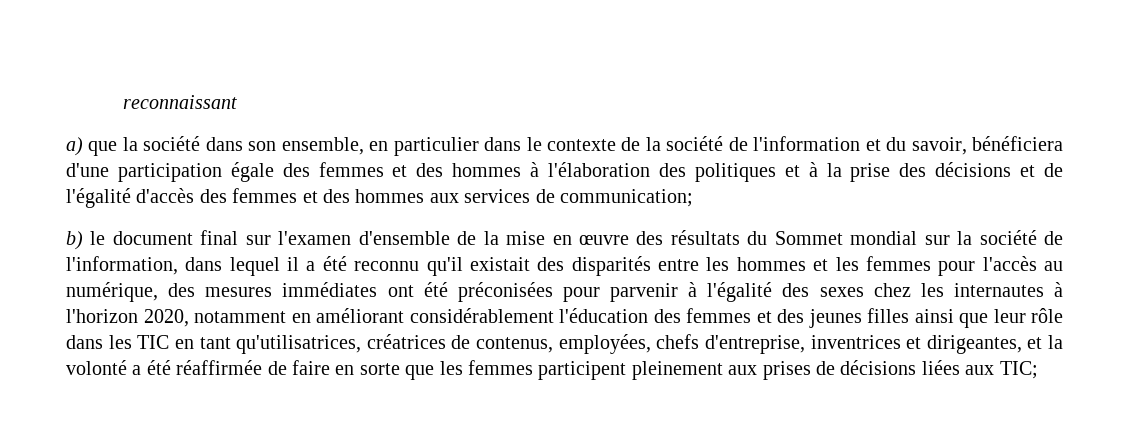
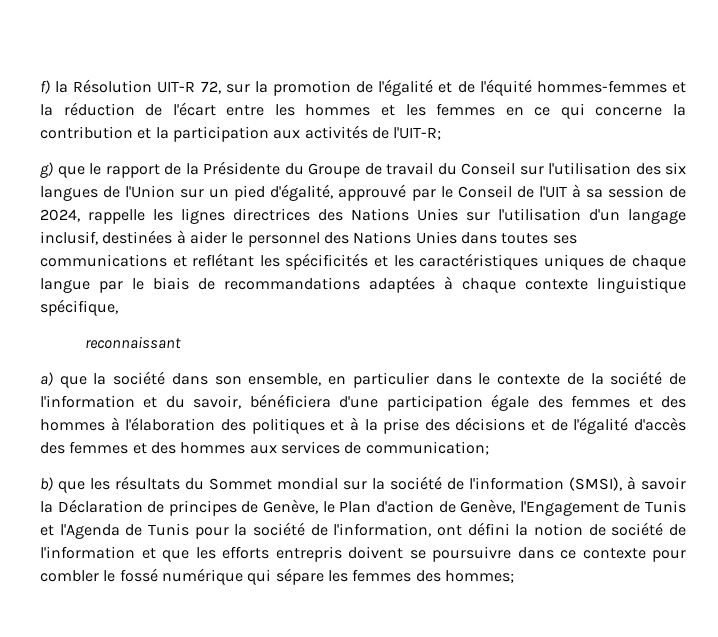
+ f) la Résolution UIT-R 72, sur la promotion de l'égalité et de l'équité hommes-femmes et la réduction de l'écart entre les hommes et les femmes en ce qui concerne la contribution et la participation aux activités de l'UIT-R;
+ g) que le rapport de la Présidente du Groupe de travail du Conseil sur l'utilisation des six langues de l'Union sur un pied d'égalité, approuvé par le Conseil de l'UIT à sa session de 2024, rappelle les lignes directrices des Nations Unies sur l'utilisation d'un langage inclusif, destinées à aider le personnel des Nations Unies dans toutes ses communications et reflétant les spécificités et les caractéristiques uniques de chaque langue par le biais de recommandations adaptées à chaque contexte linguistique spécifique,
- b) le document final sur l'examen d'ensemble de la mise en œuvre des résultats du Sommet mondial sur la société de l'information, dans lequel il a été reconnu qu'il existait des disparités entre les hommes et les femmes pour l'accès au numérique, des mesures immédiates ont été préconisées pour parvenir à l'égalité des sexes chez les internautes à l'horizon 2020, notamment en améliorant considérablement l'éducation des femmes et des jeunes filles ainsi que leur rôle dans les TIC en tant qu'utilisatrices, créatrices de contenus, employées, chefs d'entreprise, inventrices et dirigeantes, et la volonté a été réaffirmée de faire en sorte que les femmes participent pleinement aux prises de décisions liées aux TIC;
+ b) que les résultats du Sommet mondial sur la société de l'information (SMSI), à savoir la Déclaration de principes de Genève, le Plan d'action de Genève, l'Engagement de Tunis et l'Agenda de Tunis pour la société de l'information, ont défini la notion de société de l'information et que les efforts entrepris doivent se poursuivre dans ce contexte pour combler le fossé numérique qui sépare les femmes des hommes;

